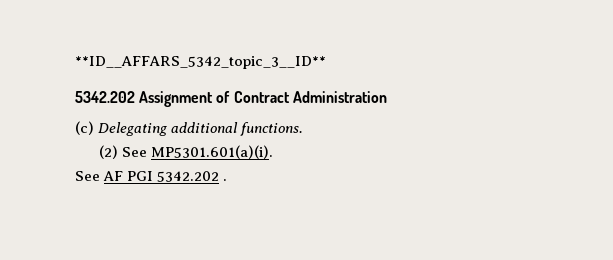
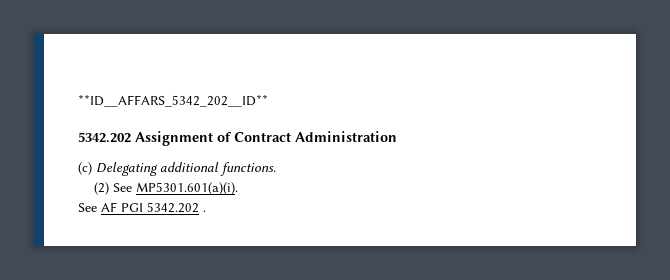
- **ID__AFFARS_5342_topic_3__ID**
+ **ID__AFFARS_5342_202__ID**

